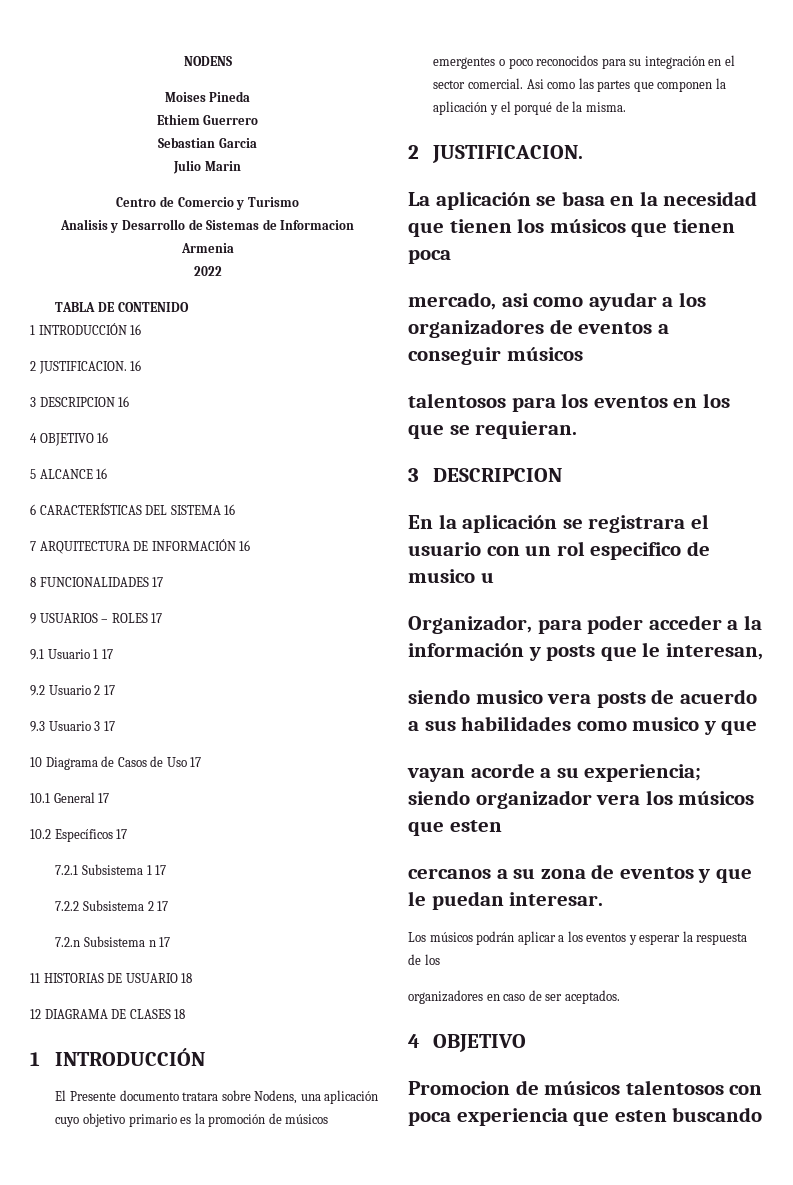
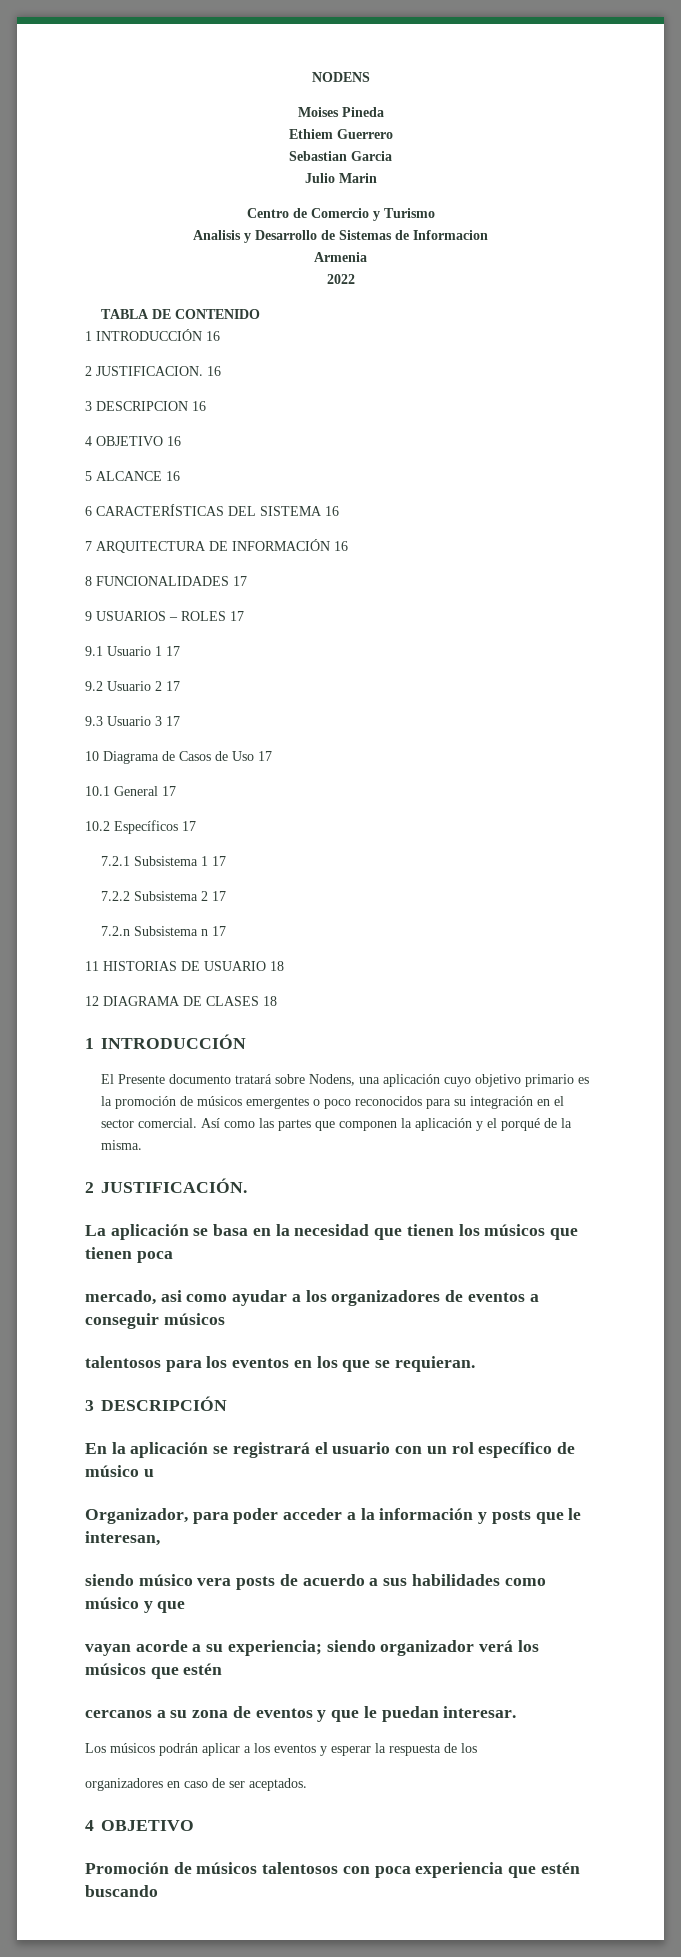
- El Presente documento tratara sobre Nodens, una aplicación cuyo objetivo primario es la promoción de músicos emergentes o poco reconocidos para su integración en el sector comercial.
+ El Presente documento tratará sobre Nodens, una aplicación cuyo objetivo primario es la promoción de músicos emergentes o poco reconocidos para su integración en el sector comercial.
- Asi como las partes que componen la aplicación y el porqué de la misma.
- 2 JUSTIFICACION.
+ Así como las partes que componen la aplicación y el porqué de la misma.
+ 2 JUSTIFICACIÓN.
  talentosos para los eventos en los que se requieran.
- 3 DESCRIPCION
+ 3 DESCRIPCIÓN
- En la aplicación se registrara el usuario con un rol especifico de musico u
+ En la aplicación se registrará el usuario con un rol específico de músico u
- siendo musico vera posts de acuerdo a sus habilidades como musico y que
+ siendo músico vera posts de acuerdo a sus habilidades como músico y que
- vayan acorde a su experiencia; siendo organizador vera los músicos que esten
+ vayan acorde a su experiencia; siendo organizador verá los músicos que estén
- Promocion de músicos talentosos con poca experiencia que esten buscando
+ Promoción de músicos talentosos con poca experiencia que estén buscando

